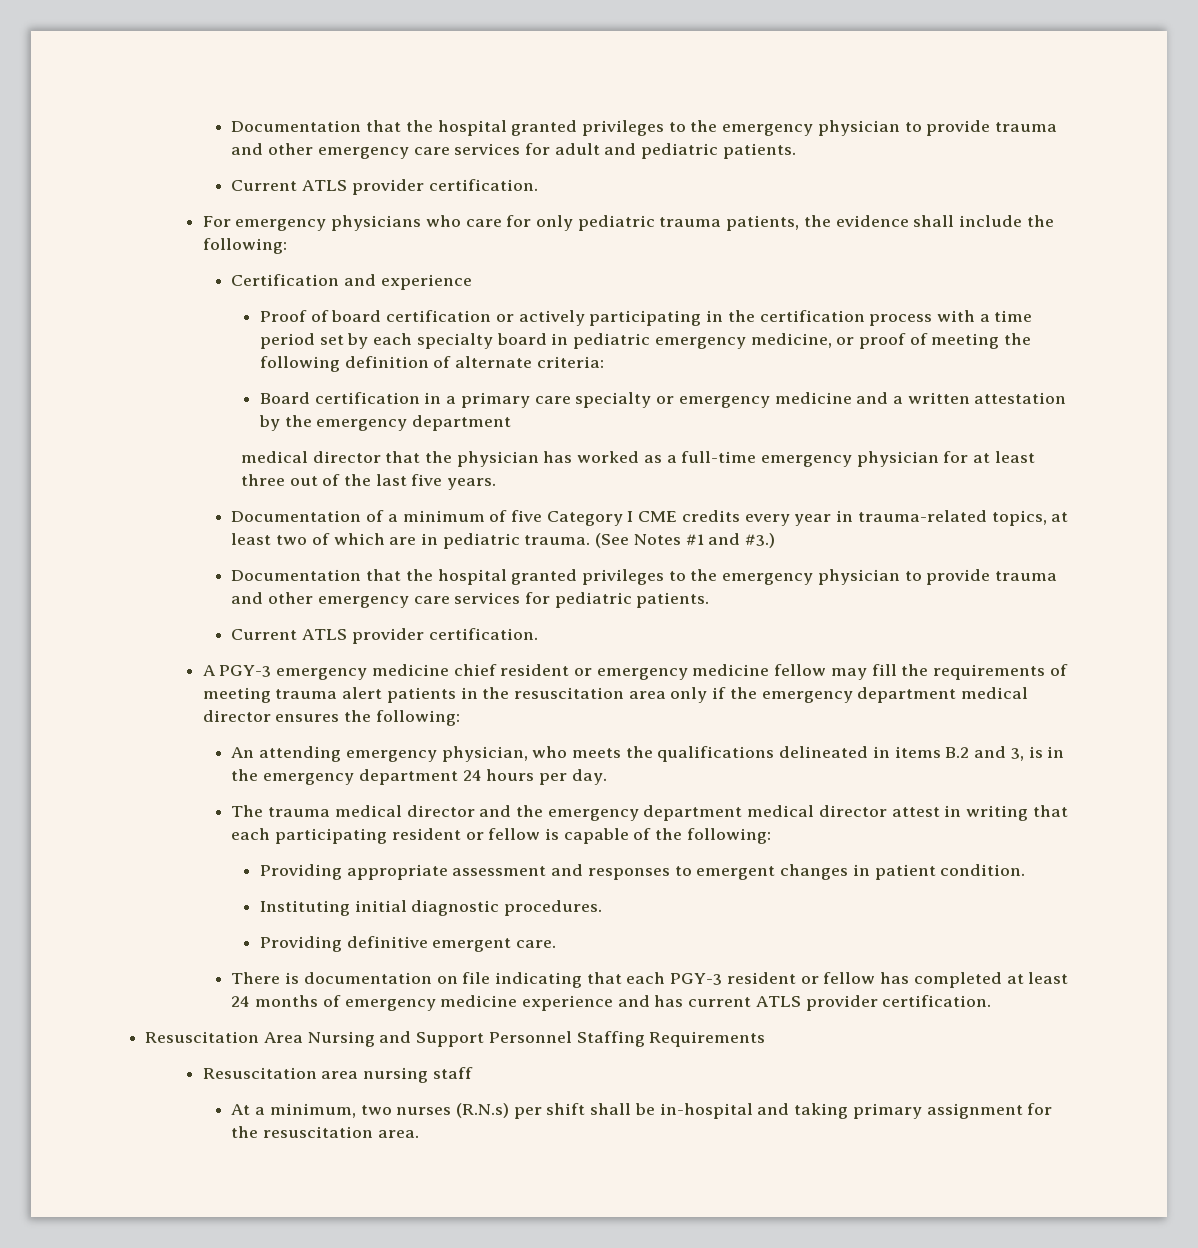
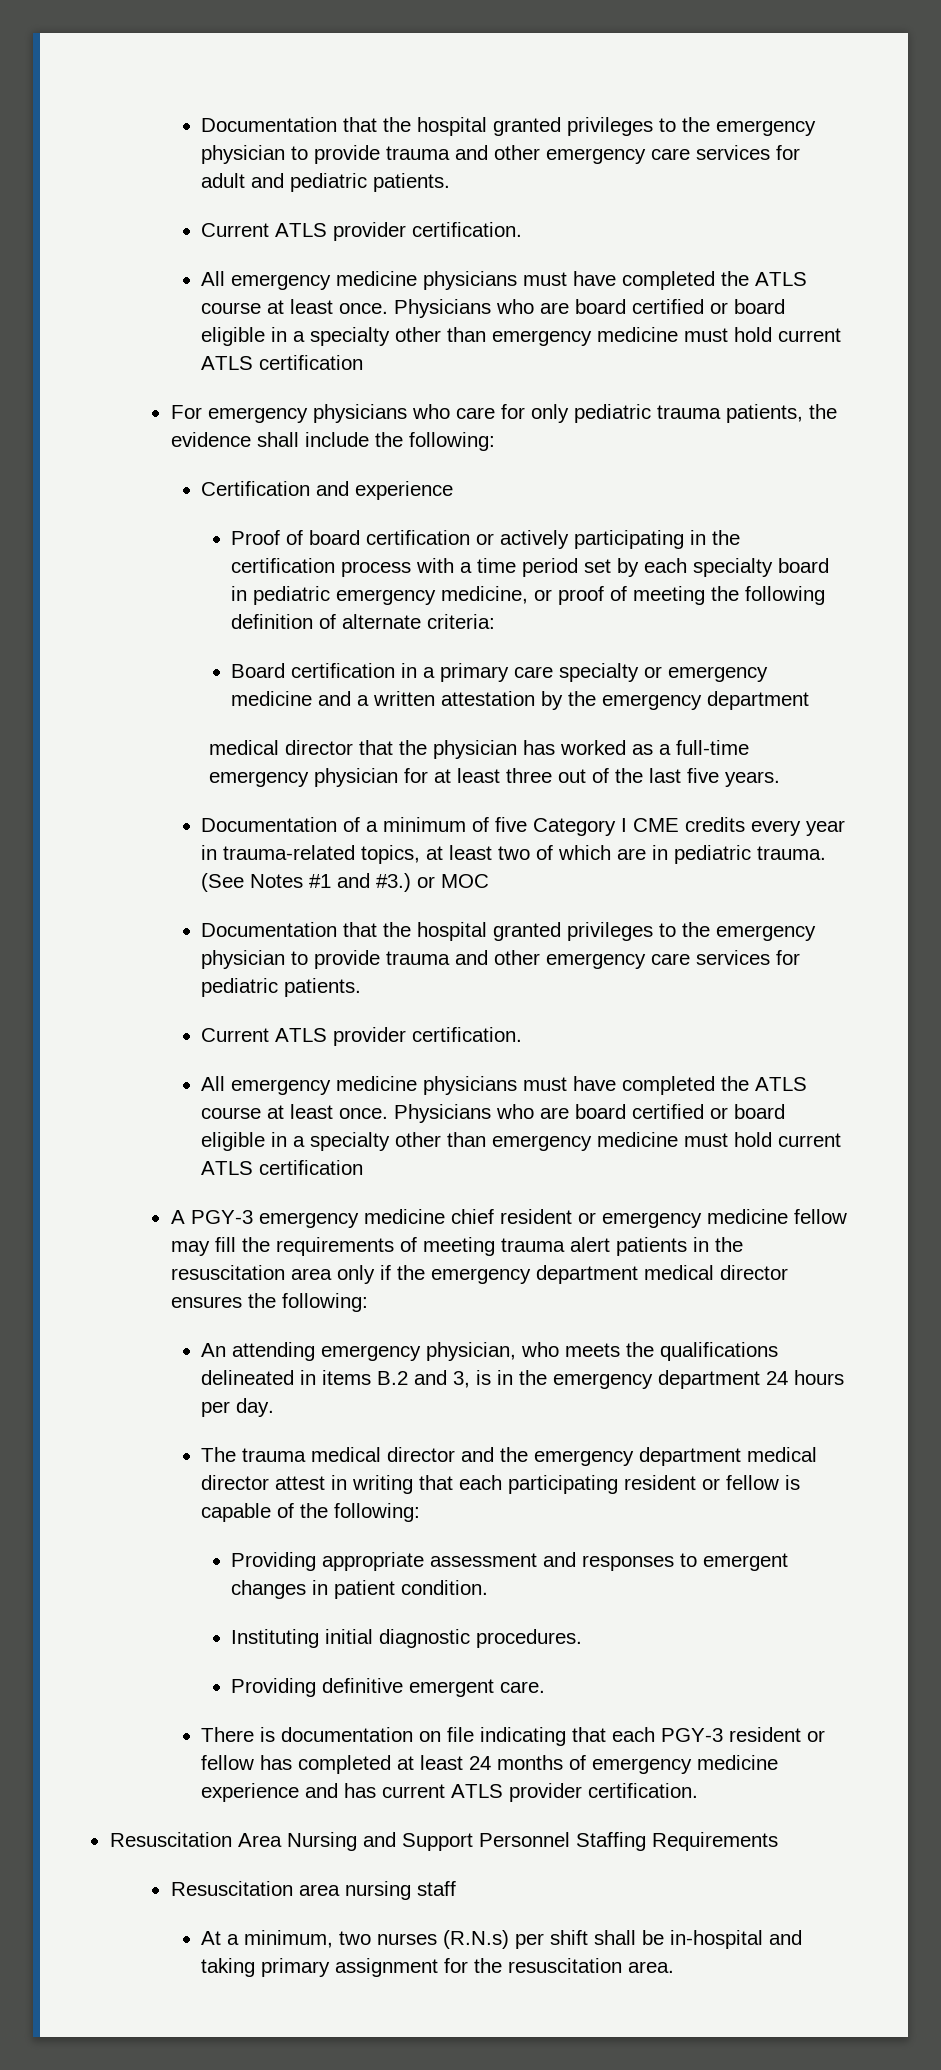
  Documentation that the hospital granted privileges to the emergency physician to provide trauma and other emergency care services for adult and pediatric patients.
  Current ATLS provider certification.
+ All emergency medicine physicians must have completed the ATLS course at least once. Physicians who are board certified or board eligible in a specialty other than emergency medicine must hold current ATLS certification
- (See Notes #1 and #3.)
+ (See Notes #1 and #3.) or MOC
  Documentation that the hospital granted privileges to the emergency physician to provide trauma and other emergency care services for pediatric patients.
  Current ATLS provider certification.
+ All emergency medicine physicians must have completed the ATLS course at least once. Physicians who are board certified or board eligible in a specialty other than emergency medicine must hold current ATLS certification

